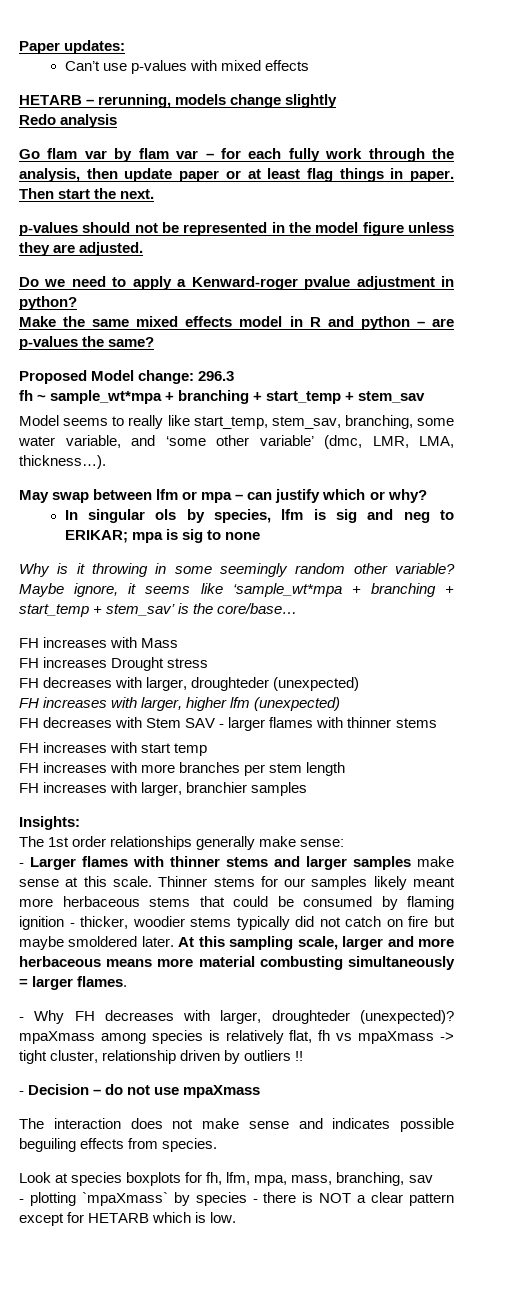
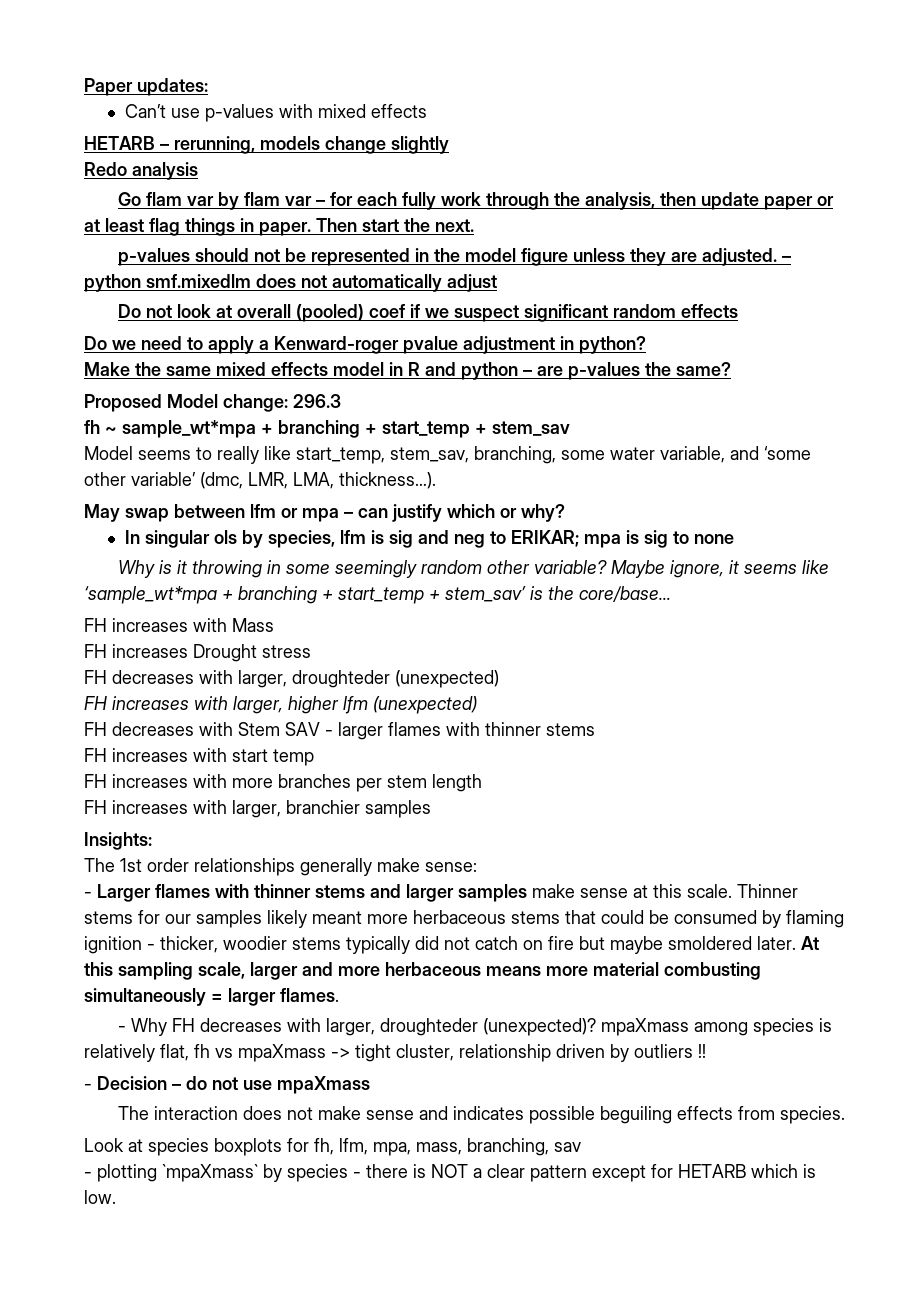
+ – python smf.mixedlm does not automatically adjust
+ Do not look at overall (pooled) coef if we suspect significant random effects

